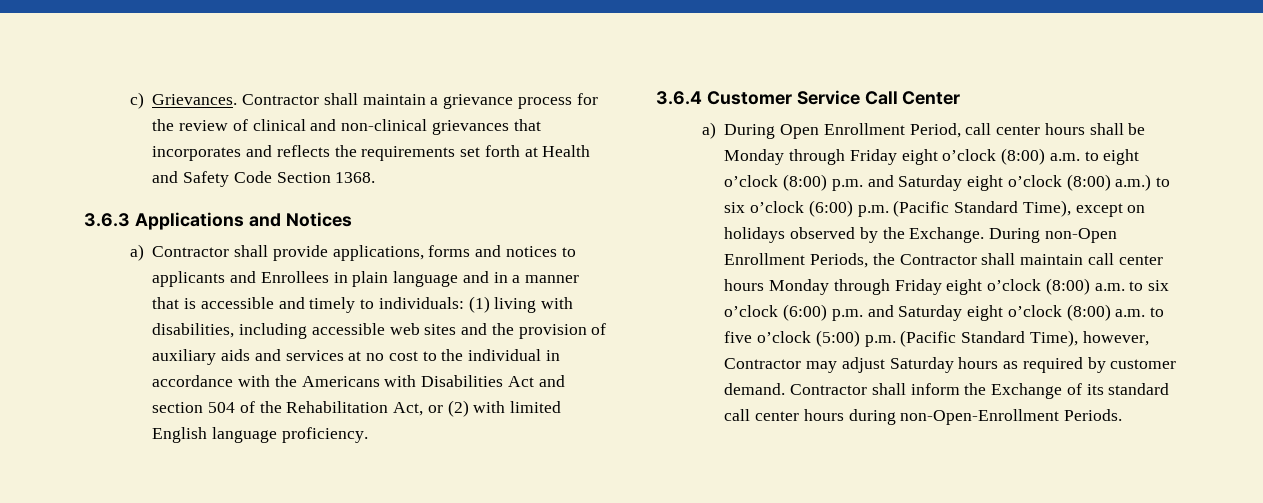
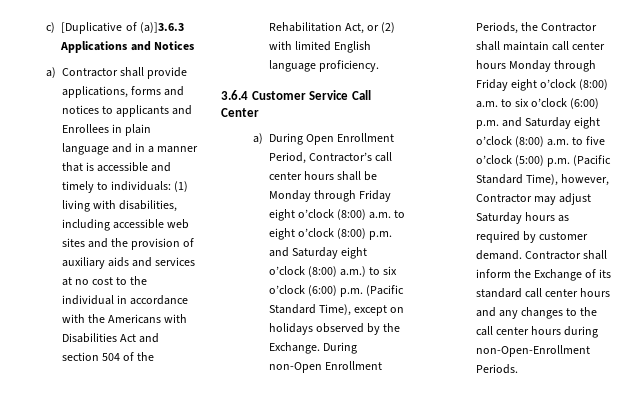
- c) Grievances. Contractor shall maintain a grievance process for the review of clinical and non-clinical grievances that incorporates and reflects the requirements set forth at Health and Safety Code Section 1368.
- 3.6.3 Applications and Notices
+ c) [Duplicative of (a)]3.6.3 Applications and Notices
- a) During Open Enrollment Period, call center hours shall be Monday through Friday eight o’clock (8:00) a.m. to eight o’clock (8:00) p.m. and Saturday eight o’clock (8:00) a.m.) to six o’clock (6:00) p.m. (Pacific Standard Time), except on holidays observed by the Exchange.
+ a) During Open Enrollment Period, Contractor’s call center hours shall be Monday through Friday eight o’clock (8:00) a.m. to eight o’clock (8:00) p.m. and Saturday eight o’clock (8:00) a.m.) to six o’clock (6:00) p.m. (Pacific Standard Time), except on holidays observed by the Exchange.
- Contractor shall inform the Exchange of its standard call center hours during non-Open-Enrollment Periods.
+ Contractor shall inform the Exchange of its standard call center hours and any changes to the call center hours during non-Open-Enrollment Periods.

